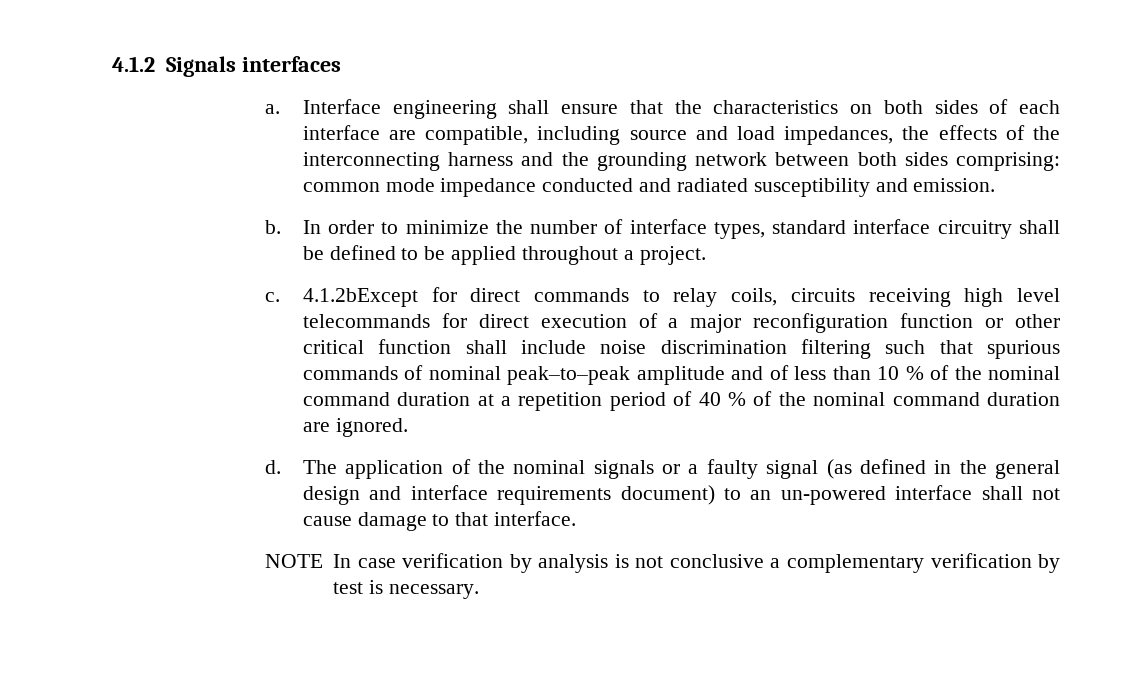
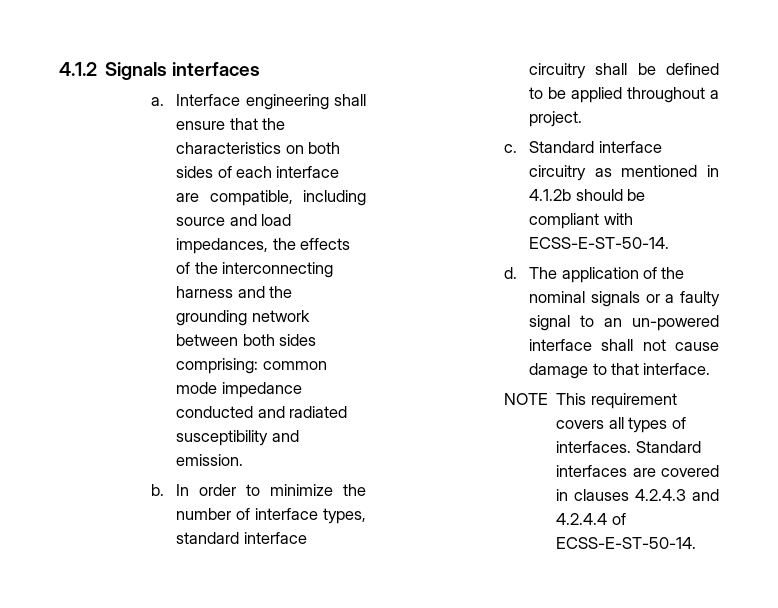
- 4.1.2bExcept for direct commands to relay coils, circuits receiving high level telecommands for direct execution of a major reconfiguration function or other critical function shall include noise discrimination filtering such that spurious commands of nominal peak–to–peak amplitude and of less than 10 % of the nominal command duration at a repetition period of 40 % of the nominal command duration are ignored.
+ Standard interface circuitry as mentioned in 4.1.2b should be compliant with ECSS-E-ST-50-14.
- The application of the nominal signals or a faulty signal (as defined in the general design and interface requirements document) to an un-powered interface shall not cause damage to that interface.
+ The application of the nominal signals or a faulty signal to an un-powered interface shall not cause damage to that interface.
- NOTE In case verification by analysis is not conclusive a complementary verification by test is necessary.
+ NOTE This requirement covers all types of interfaces. Standard interfaces are covered in clauses 4.2.4.3 and 4.2.4.4 of ECSS-E-ST-50-14.

